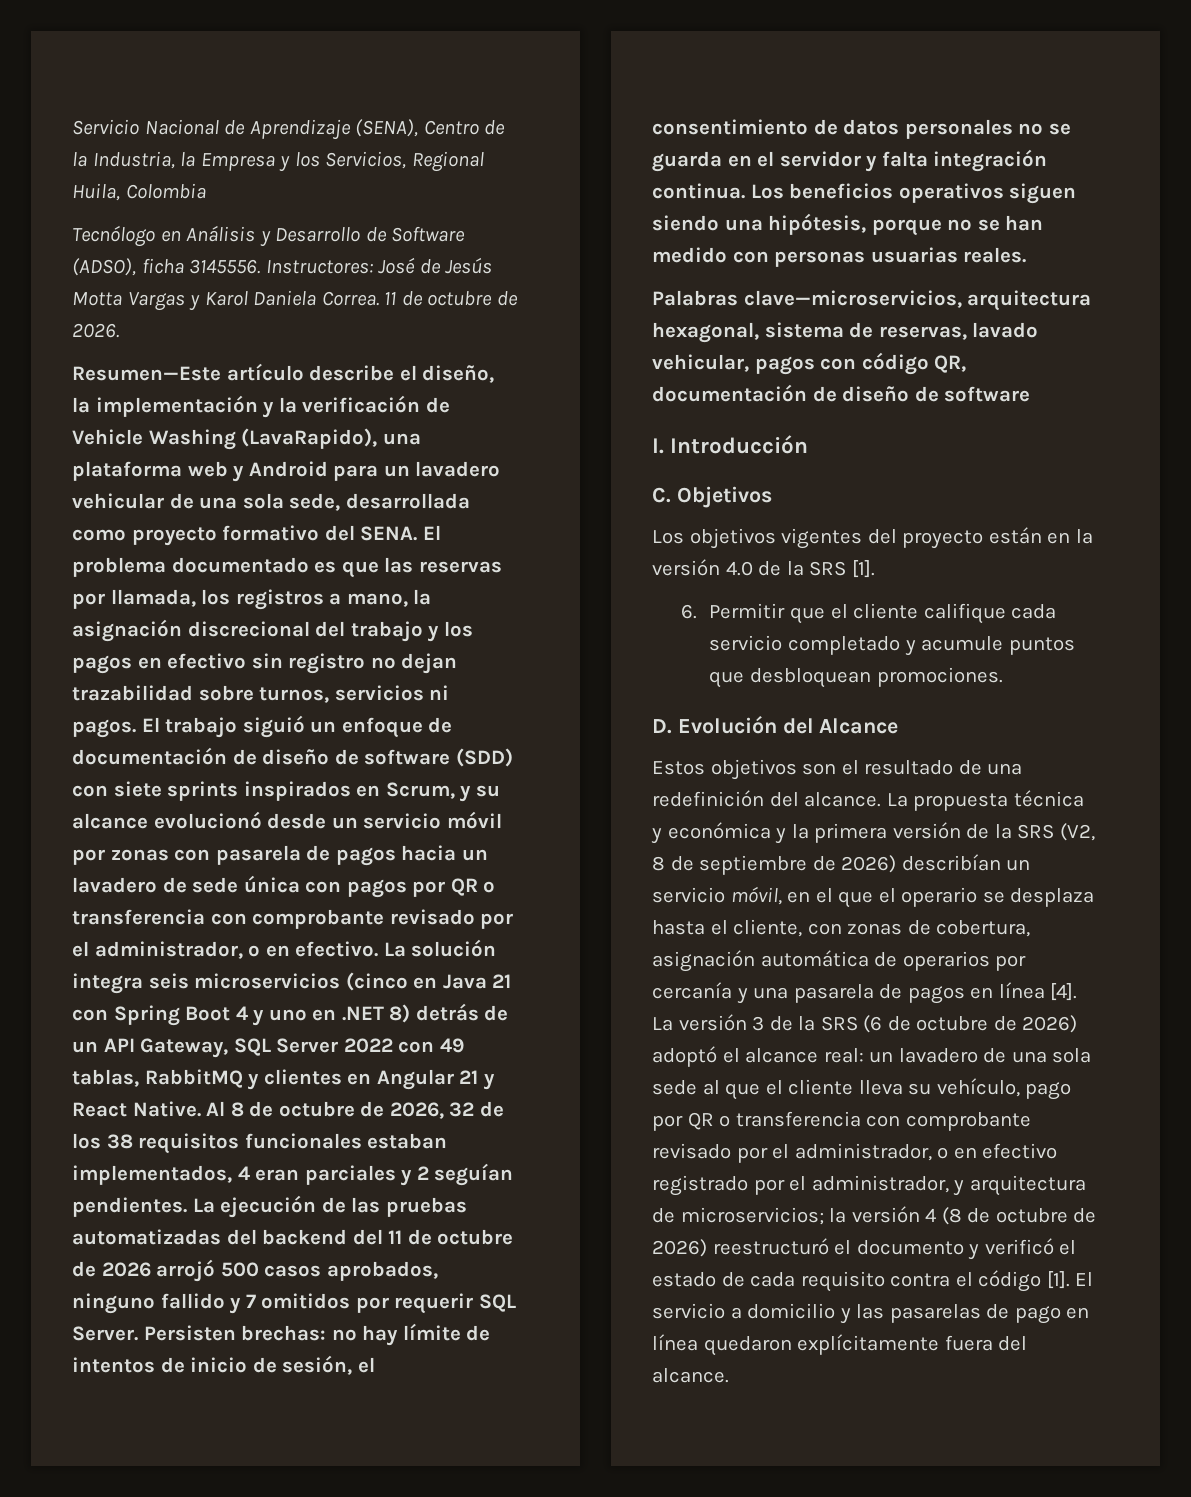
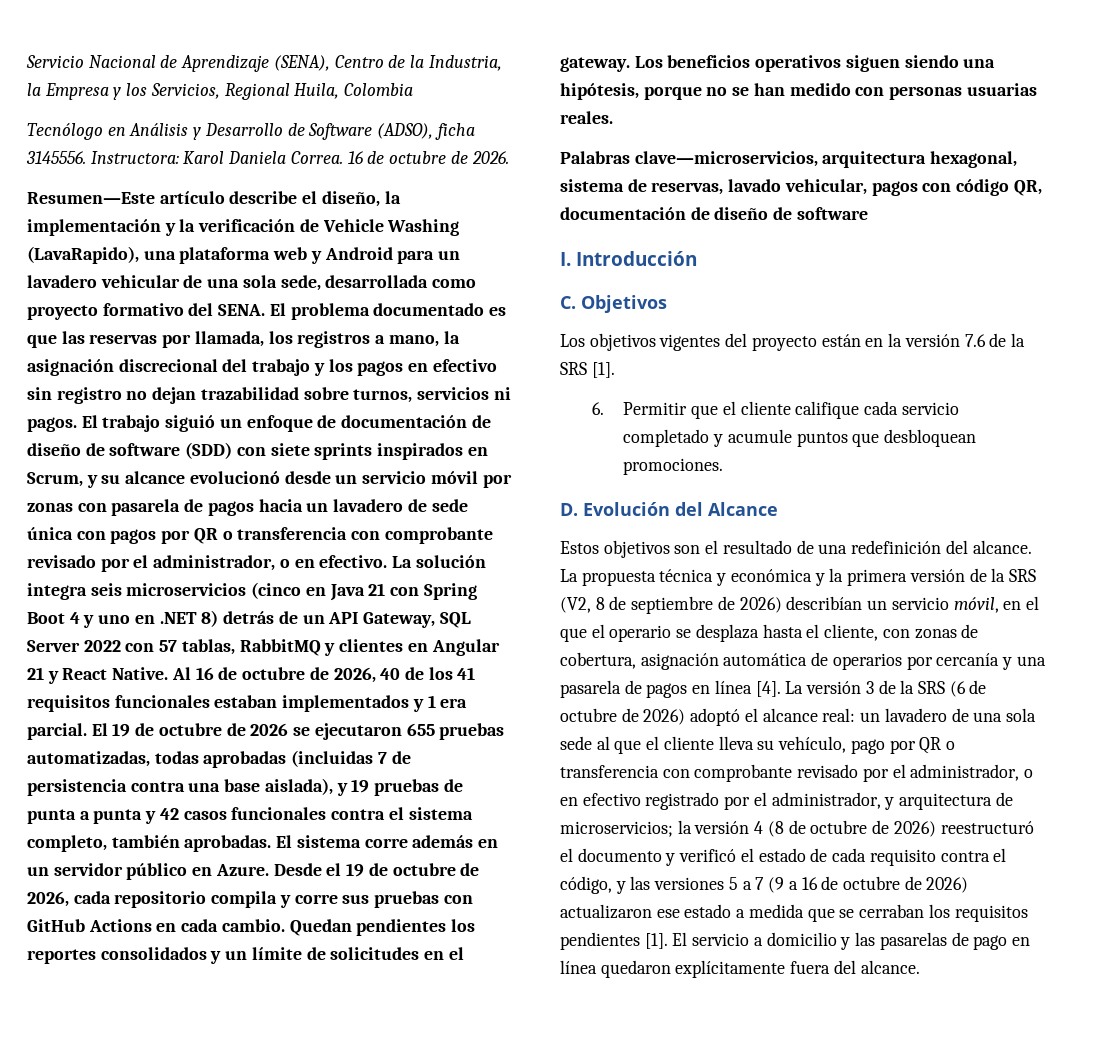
- Instructores: José de Jesús Motta Vargas y Karol Daniela Correa.
+ Instructora: Karol Daniela Correa.
- 11 de octubre de 2026.
+ 16 de octubre de 2026.
- La solución integra seis microservicios (cinco en Java 21 con Spring Boot 4 y uno en .NET 8) detrás de un API Gateway, SQL Server 2022 con 49 tablas, RabbitMQ y clientes en Angular 21 y React Native.
+ La solución integra seis microservicios (cinco en Java 21 con Spring Boot 4 y uno en .NET 8) detrás de un API Gateway, SQL Server 2022 con 57 tablas, RabbitMQ y clientes en Angular 21 y React Native.
- Al 8 de octubre de 2026, 32 de los 38 requisitos funcionales estaban implementados, 4 eran parciales y 2 seguían pendientes. La ejecución de las pruebas automatizadas del backend del 11 de octubre de 2026 arrojó 500 casos aprobados, ninguno fallido y 7 omitidos por requerir SQL Server. Persisten brechas: no hay límite de intentos de inicio de sesión, el consentimiento de datos personales no se guarda en el servidor y falta integración continua.
+ Al 16 de octubre de 2026, 40 de los 41 requisitos funcionales estaban implementados y 1 era parcial. El 19 de octubre de 2026 se ejecutaron 655 pruebas automatizadas, todas aprobadas (incluidas 7 de persistencia contra una base aislada), y 19 pruebas de punta a punta y 42 casos funcionales contra el sistema completo, también aprobadas. El sistema corre además en un servidor público en Azure. Desde el 19 de octubre de 2026, cada repositorio compila y corre sus pruebas con GitHub Actions en cada cambio. Quedan pendientes los reportes consolidados y un límite de solicitudes en el gateway.
- Los objetivos vigentes del proyecto están en la versión 4.0 de la SRS [1].
+ Los objetivos vigentes del proyecto están en la versión 7.6 de la SRS [1].
- la versión 4 (8 de octubre de 2026) reestructuró el documento y verificó el estado de cada requisito contra el código [1].
+ la versión 4 (8 de octubre de 2026) reestructuró el documento y verificó el estado de cada requisito contra el código, y las versiones 5 a 7 (9 a 16 de octubre de 2026) actualizaron ese estado a medida que se cerraban los requisitos pendientes [1].

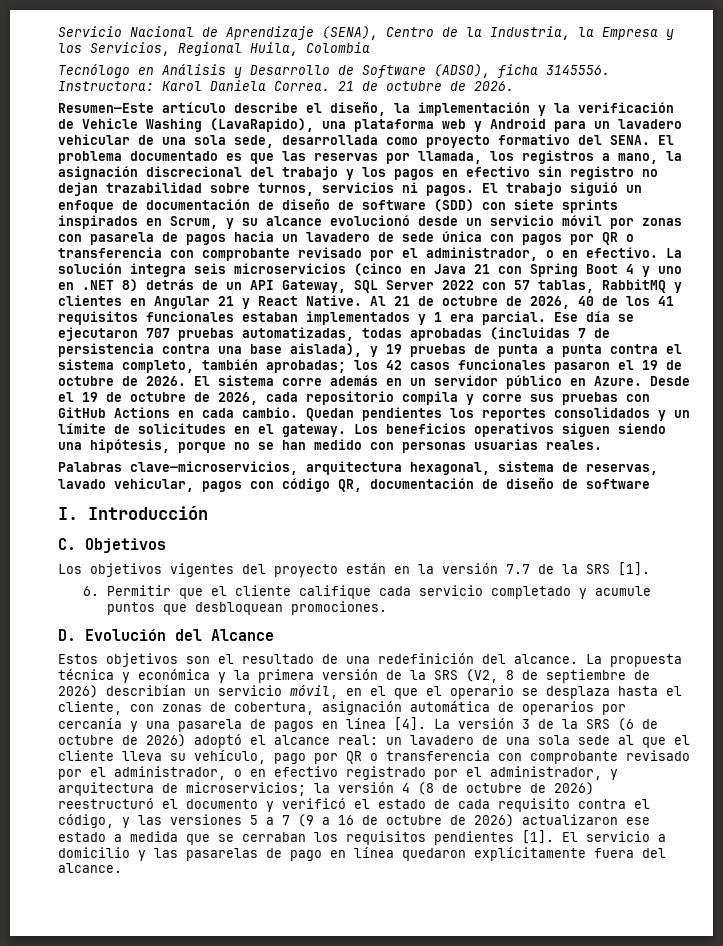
- 16 de octubre de 2026.
+ 21 de octubre de 2026.
- Al 16 de octubre de 2026, 40 de los 41 requisitos funcionales estaban implementados y 1 era parcial.
+ Al 21 de octubre de 2026, 40 de los 41 requisitos funcionales estaban implementados y 1 era parcial.
- El 19 de octubre de 2026 se ejecutaron 655 pruebas automatizadas, todas aprobadas (incluidas 7 de persistencia contra una base aislada), y 19 pruebas de punta a punta y 42 casos funcionales contra el sistema completo, también aprobadas.
+ Ese día se ejecutaron 707 pruebas automatizadas, todas aprobadas (incluidas 7 de persistencia contra una base aislada), y 19 pruebas de punta a punta contra el sistema completo, también aprobadas; los 42 casos funcionales pasaron el 19 de octubre de 2026.
- Los objetivos vigentes del proyecto están en la versión 7.6 de la SRS [1].
+ Los objetivos vigentes del proyecto están en la versión 7.7 de la SRS [1].

